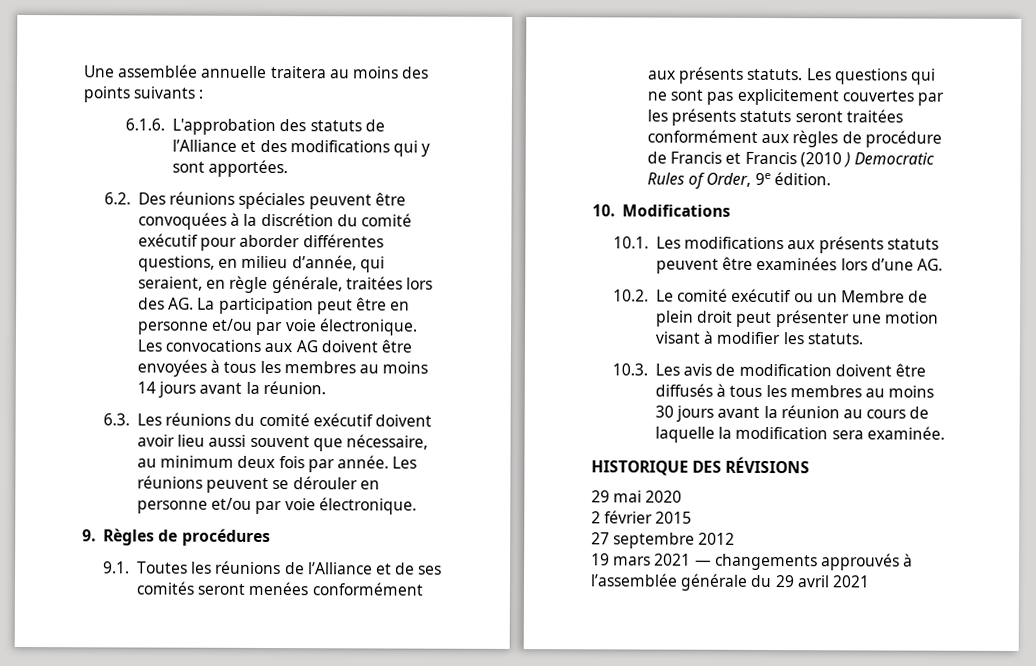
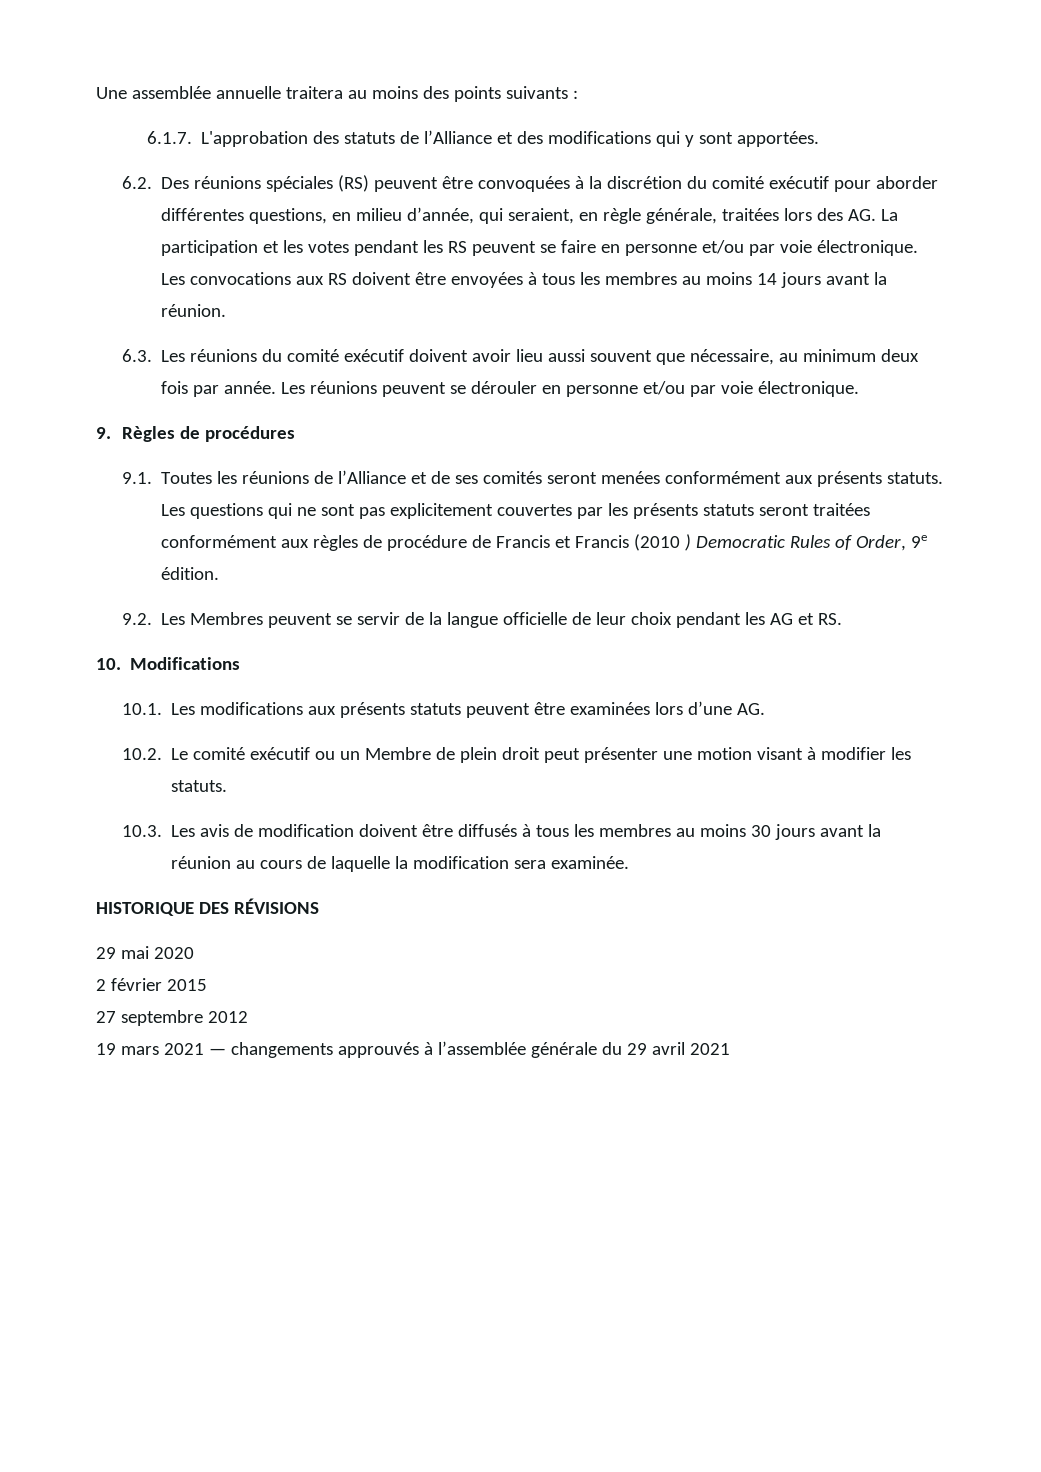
- 6.1.6. L'approbation des statuts de l’Alliance et des modifications qui y sont apportées.
+ 6.1.7. L'approbation des statuts de l’Alliance et des modifications qui y sont apportées.
- 6.2. Des réunions spéciales peuvent être convoquées à la discrétion du comité exécutif pour aborder différentes questions, en milieu d’année, qui seraient, en règle générale, traitées lors des AG. La participation peut être en personne et/ou par voie électronique.
+ 6.2. Des réunions spéciales (RS) peuvent être convoquées à la discrétion du comité exécutif pour aborder différentes questions, en milieu d’année, qui seraient, en règle générale, traitées lors des AG. La participation et les votes pendant les RS peuvent se faire en personne et/ou par voie électronique.
- Les convocations aux AG doivent être envoyées à tous les membres au moins 14 jours avant la réunion.
+ Les convocations aux RS doivent être envoyées à tous les membres au moins 14 jours avant la réunion.
+ 9.2. Les Membres peuvent se servir de la langue officielle de leur choix pendant les AG et RS.

